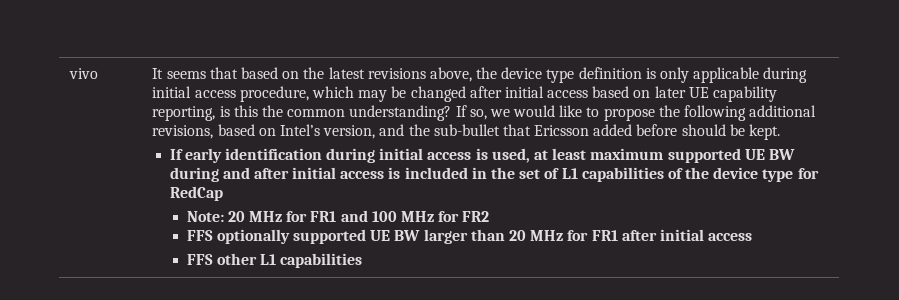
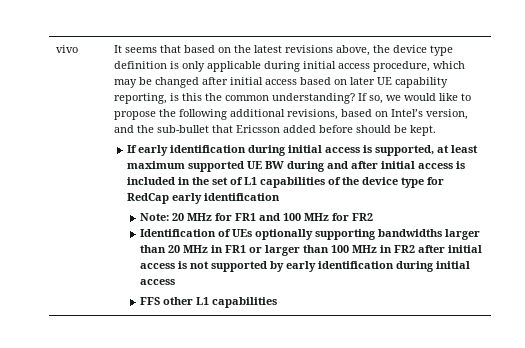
- If early identification during initial access is used, at least maximum supported UE BW during and after initial access is included in the set of L1 capabilities of the device type for RedCap
+ If early identification during initial access is supported, at least maximum supported UE BW during and after initial access is included in the set of L1 capabilities of the device type for RedCap early identification
- FFS optionally supported UE BW larger than 20 MHz for FR1 after initial access
+ Identification of UEs optionally supporting bandwidths larger than 20 MHz in FR1 or larger than 100 MHz in FR2 after initial access is not supported by early identification during initial access

